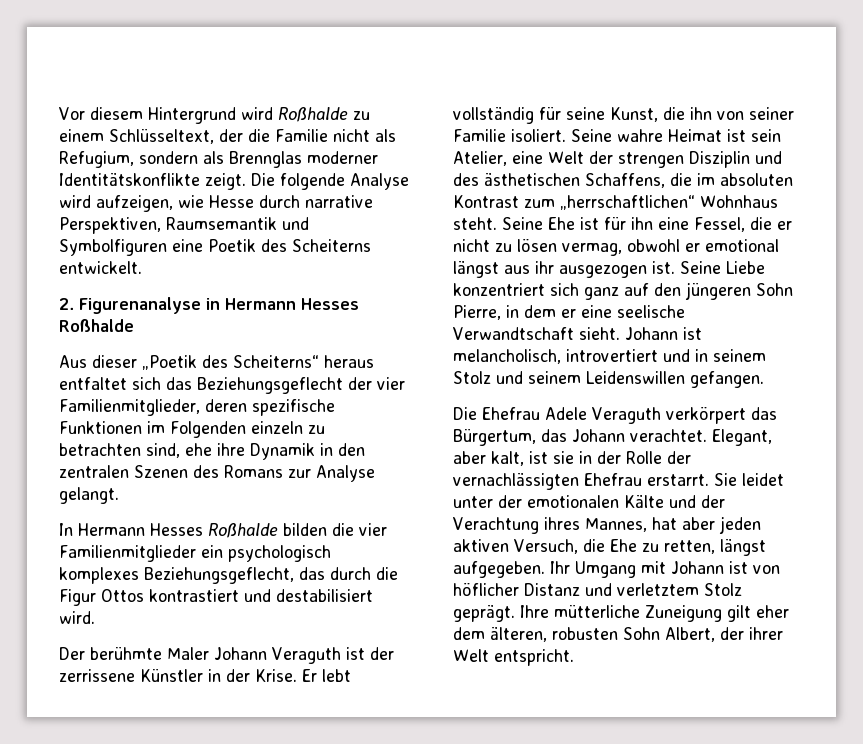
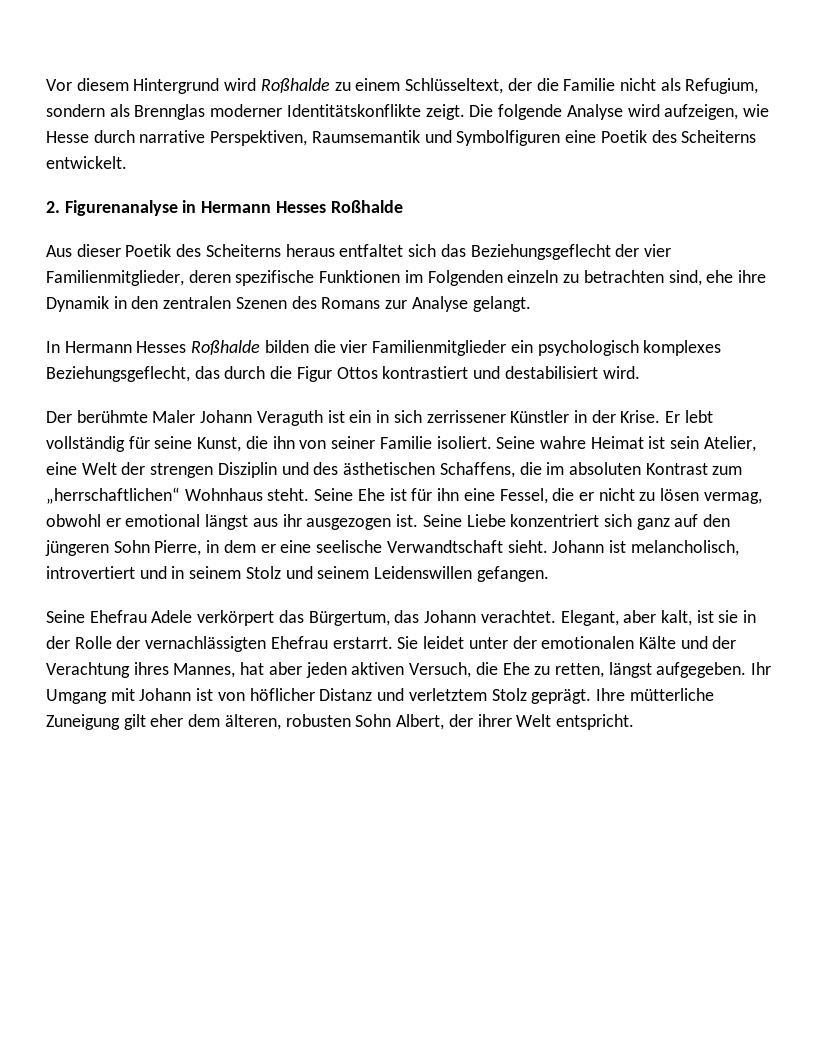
- Aus dieser „Poetik des Scheiterns“ heraus entfaltet sich das Beziehungsgeflecht der vier Familienmitglieder, deren spezifische Funktionen im Folgenden einzeln zu betrachten sind, ehe ihre Dynamik in den zentralen Szenen des Romans zur Analyse gelangt.
+ Aus dieser Poetik des Scheiterns heraus entfaltet sich das Beziehungsgeflecht der vier Familienmitglieder, deren spezifische Funktionen im Folgenden einzeln zu betrachten sind, ehe ihre Dynamik in den zentralen Szenen des Romans zur Analyse gelangt.
- Der berühmte Maler Johann Veraguth ist der zerrissene Künstler in der Krise.
+ Der berühmte Maler Johann Veraguth ist ein in sich zerrissener Künstler in der Krise.
- Die Ehefrau Adele Veraguth verkörpert das Bürgertum, das Johann verachtet.
+ Seine Ehefrau Adele verkörpert das Bürgertum, das Johann verachtet.

